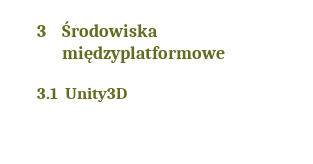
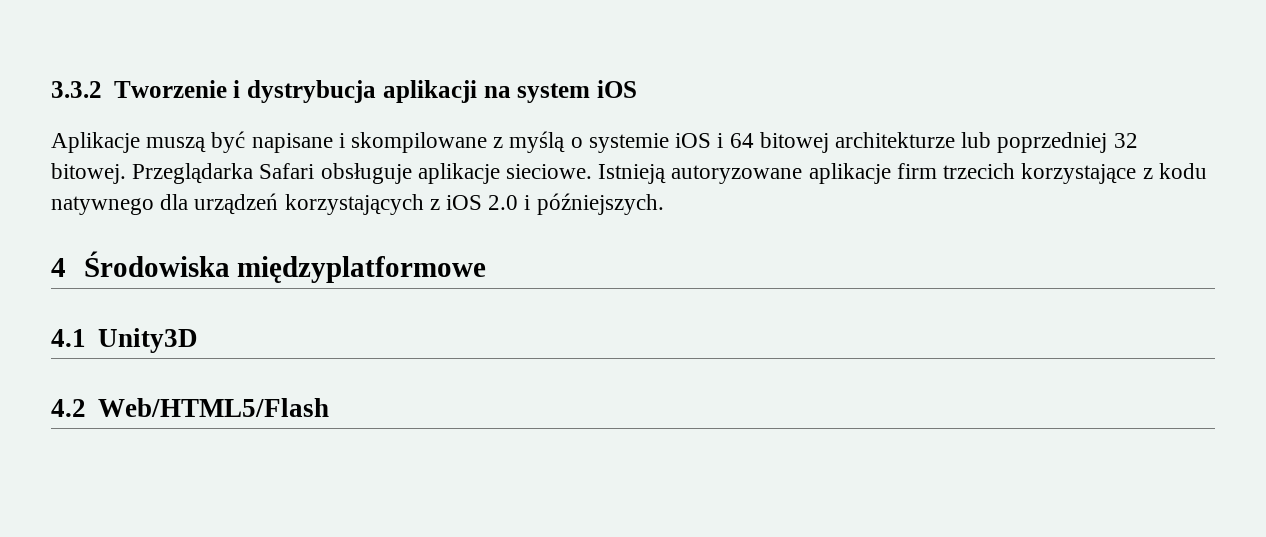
- 3 Środowiska międzyplatformowe
+ 3.3.2 Tworzenie i dystrybucja aplikacji na system iOS
+ Aplikacje muszą być napisane i skompilowane z myślą o systemie iOS i 64 bitowej architekturze lub poprzedniej 32 bitowej. Przeglądarka Safari obsługuje aplikacje sieciowe. Istnieją autoryzowane aplikacje firm trzecich korzystające z kodu natywnego dla urządzeń korzystających z iOS 2.0 i późniejszych.
+ 4 Środowiska międzyplatformowe
- 3.1 Unity3D
+ 4.1 Unity3D
+ 4.2 Web/HTML5/Flash

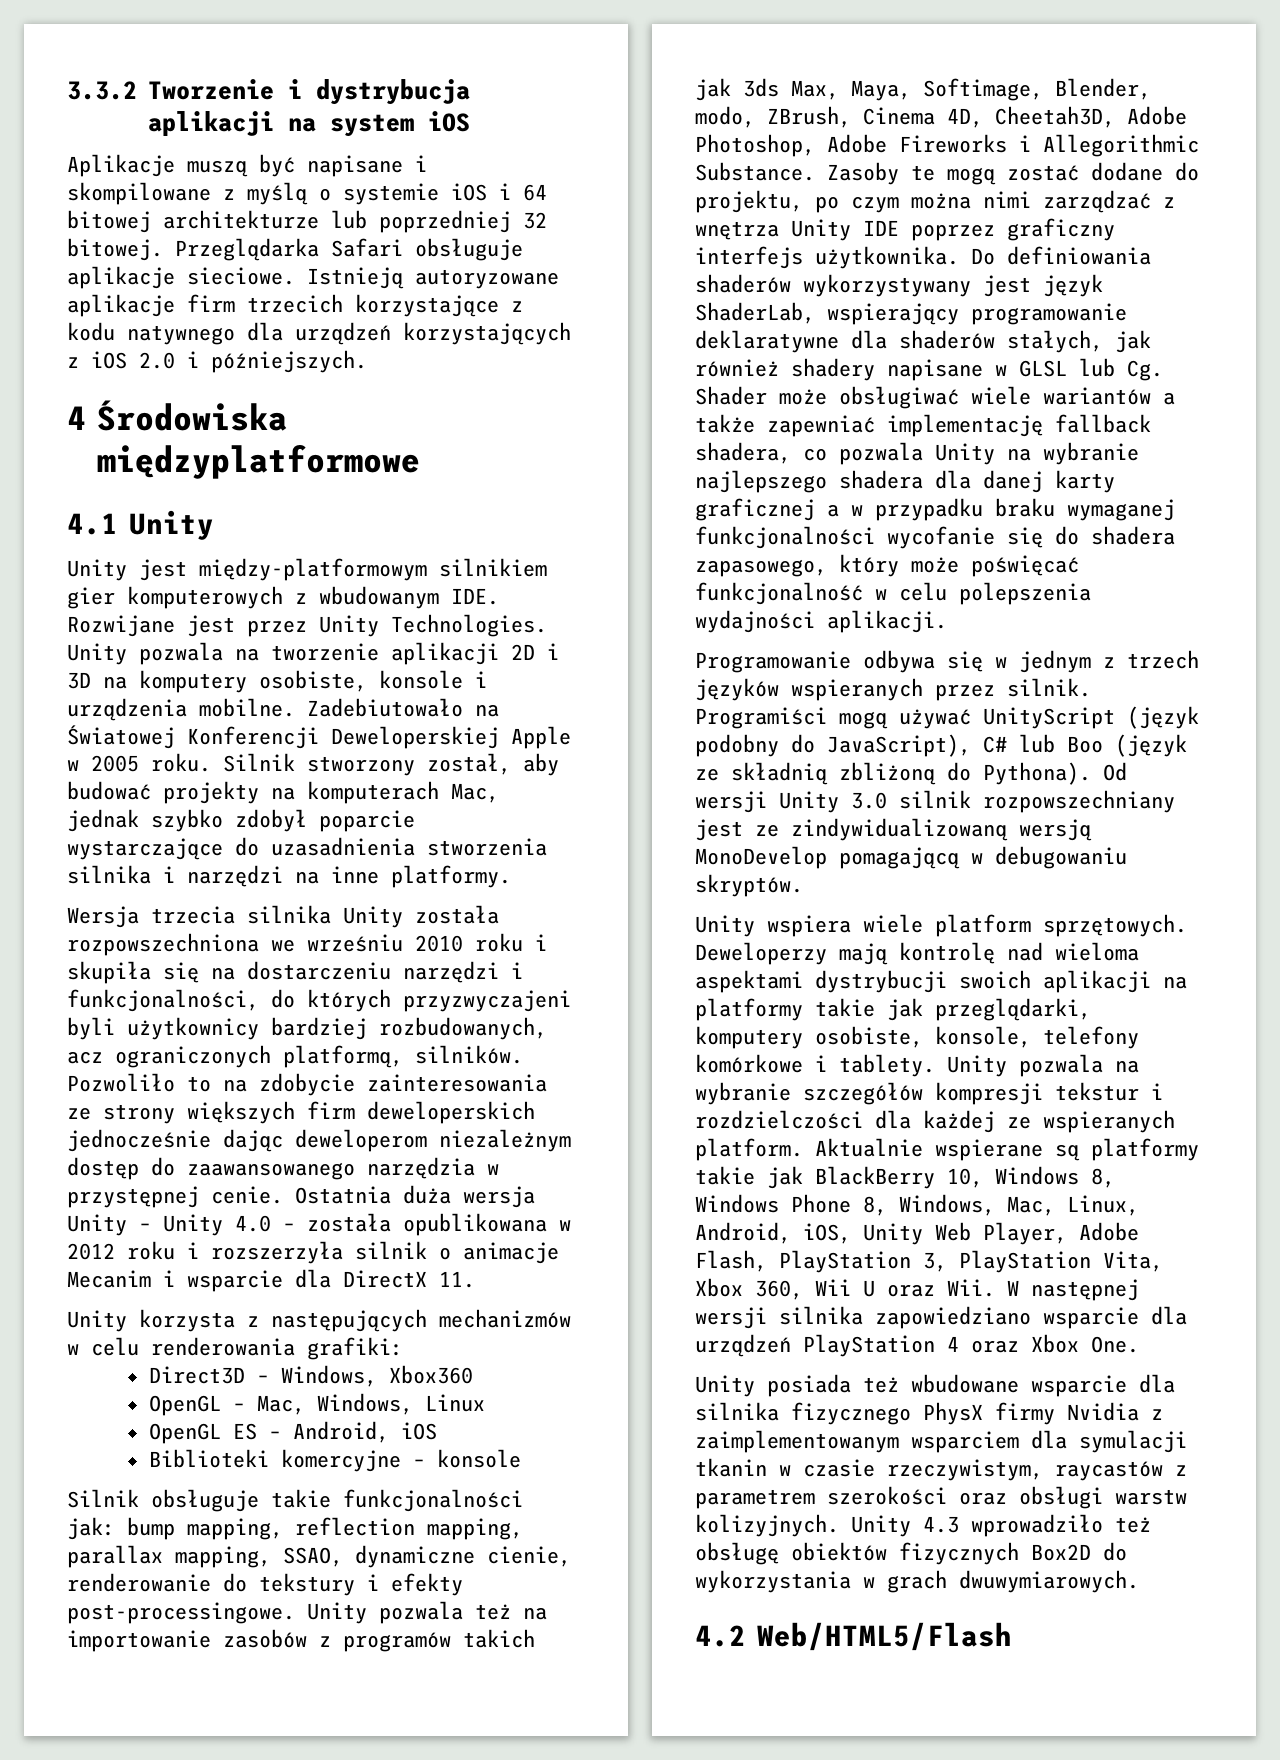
- 4.1 Unity3D
+ 4.1 Unity
+ Unity jest między-platformowym silnikiem gier komputerowych z wbudowanym IDE. Rozwijane jest przez Unity Technologies. Unity pozwala na tworzenie aplikacji 2D i 3D na komputery osobiste, konsole i urządzenia mobilne. Zadebiutowało na Światowej Konferencji Deweloperskiej Apple w 2005 roku. Silnik stworzony został, aby budować projekty na komputerach Mac, jednak szybko zdobył poparcie wystarczające do uzasadnienia stworzenia silnika i narzędzi na inne platformy.
+ Wersja trzecia silnika Unity została rozpowszechniona we wrześniu 2010 roku i skupiła się na dostarczeniu narzędzi i funkcjonalności, do których przyzwyczajeni byli użytkownicy bardziej rozbudowanych, acz ograniczonych platformą, silników. Pozwoliło to na zdobycie zainteresowania ze strony większych firm deweloperskich jednocześnie dając deweloperom niezależnym dostęp do zaawansowanego narzędzia w przystępnej cenie. Ostatnia duża wersja Unity – Unity 4.0 – została opublikowana w 2012 roku i rozszerzyła silnik o animacje Mecanim i wsparcie dla DirectX 11.
+ Unity korzysta z następujących mechanizmów w celu renderowania grafiki:
+ Direct3D – Windows, Xbox360
+ OpenGL – Mac, Windows, Linux
+ OpenGL ES – Android, iOS
+ Biblioteki komercyjne – konsole
+ Silnik obsługuje takie funkcjonalności jak: bump mapping, reflection mapping, parallax mapping, SSAO, dynamiczne cienie, renderowanie do tekstury i efekty post-processingowe. Unity pozwala też na importowanie zasobów z programów takich jak 3ds Max, Maya, Softimage, Blender, modo, ZBrush, Cinema 4D, Cheetah3D, Adobe Photoshop, Adobe Fireworks i Allegorithmic Substance. Zasoby te mogą zostać dodane do projektu, po czym można nimi zarządzać z wnętrza Unity IDE poprzez graficzny interfejs użytkownika. Do definiowania shaderów wykorzystywany jest język ShaderLab, wspierający programowanie deklaratywne dla shaderów stałych, jak również shadery napisane w GLSL lub Cg. Shader może obsługiwać wiele wariantów a także zapewniać implementację fallback shadera, co pozwala Unity na wybranie najlepszego shadera dla danej karty graficznej a w przypadku braku wymaganej funkcjonalności wycofanie się do shadera zapasowego, który może poświęcać funkcjonalność w celu polepszenia wydajności aplikacji.
+ Programowanie odbywa się w jednym z trzech języków wspieranych przez silnik. Programiści mogą używać UnityScript (język podobny do JavaScript), C# lub Boo (język ze składnią zbliżoną do Pythona). Od wersji Unity 3.0 silnik rozpowszechniany jest ze zindywidualizowaną wersją MonoDevelop pomagającą w debugowaniu skryptów.
+ Unity wspiera wiele platform sprzętowych. Deweloperzy mają kontrolę nad wieloma aspektami dystrybucji swoich aplikacji na platformy takie jak przeglądarki, komputery osobiste, konsole, telefony komórkowe i tablety. Unity pozwala na wybranie szczegółów kompresji tekstur i rozdzielczości dla każdej ze wspieranych platform. Aktualnie wspierane są platformy takie jak BlackBerry 10, Windows 8, Windows Phone 8, Windows, Mac, Linux, Android, iOS, Unity Web Player, Adobe Flash, PlayStation 3, PlayStation Vita, Xbox 360, Wii U oraz Wii. W następnej wersji silnika zapowiedziano wsparcie dla urządzeń PlayStation 4 oraz Xbox One.
+ Unity posiada też wbudowane wsparcie dla silnika fizycznego PhysX firmy Nvidia z zaimplementowanym wsparciem dla symulacji tkanin w czasie rzeczywistym, raycastów z parametrem szerokości oraz obsługi warstw kolizyjnych. Unity 4.3 wprowadziło też obsługę obiektów fizycznych Box2D do wykorzystania w grach dwuwymiarowych.

